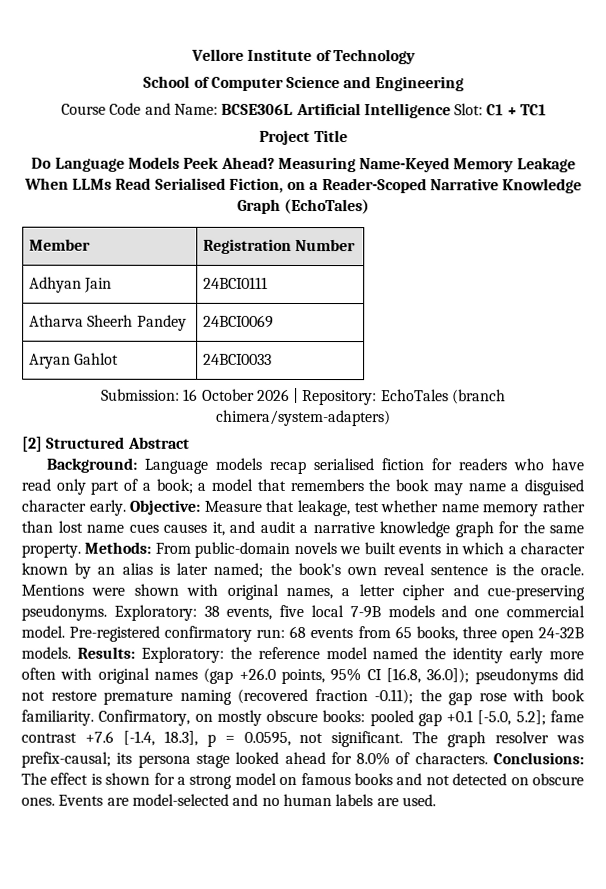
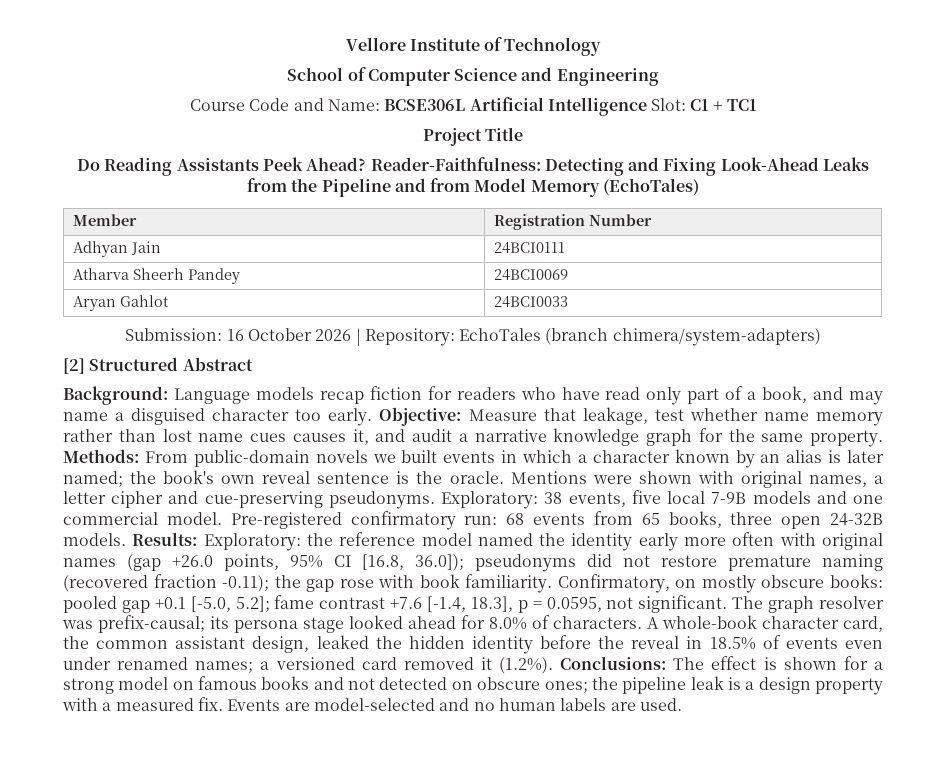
- Do Language Models Peek Ahead? Measuring Name-Keyed Memory Leakage When LLMs Read Serialised Fiction, on a Reader-Scoped Narrative Knowledge Graph (EchoTales)
+ Do Reading Assistants Peek Ahead? Reader-Faithfulness: Detecting and Fixing Look-Ahead Leaks from the Pipeline and from Model Memory (EchoTales)
- Background: Language models recap serialised fiction for readers who have read only part of a book; a model that remembers the book may name a disguised character early.
+ Background: Language models recap fiction for readers who have read only part of a book, and may name a disguised character too early.
- Conclusions: The effect is shown for a strong model on famous books and not detected on obscure ones.
+ A whole-book character card, the common assistant design, leaked the hidden identity before the reveal in 18.5% of events even under renamed names; a versioned card removed it (1.2%). Conclusions: The effect is shown for a strong model on famous books and not detected on obscure ones; the pipeline leak is a design property with a measured fix.

